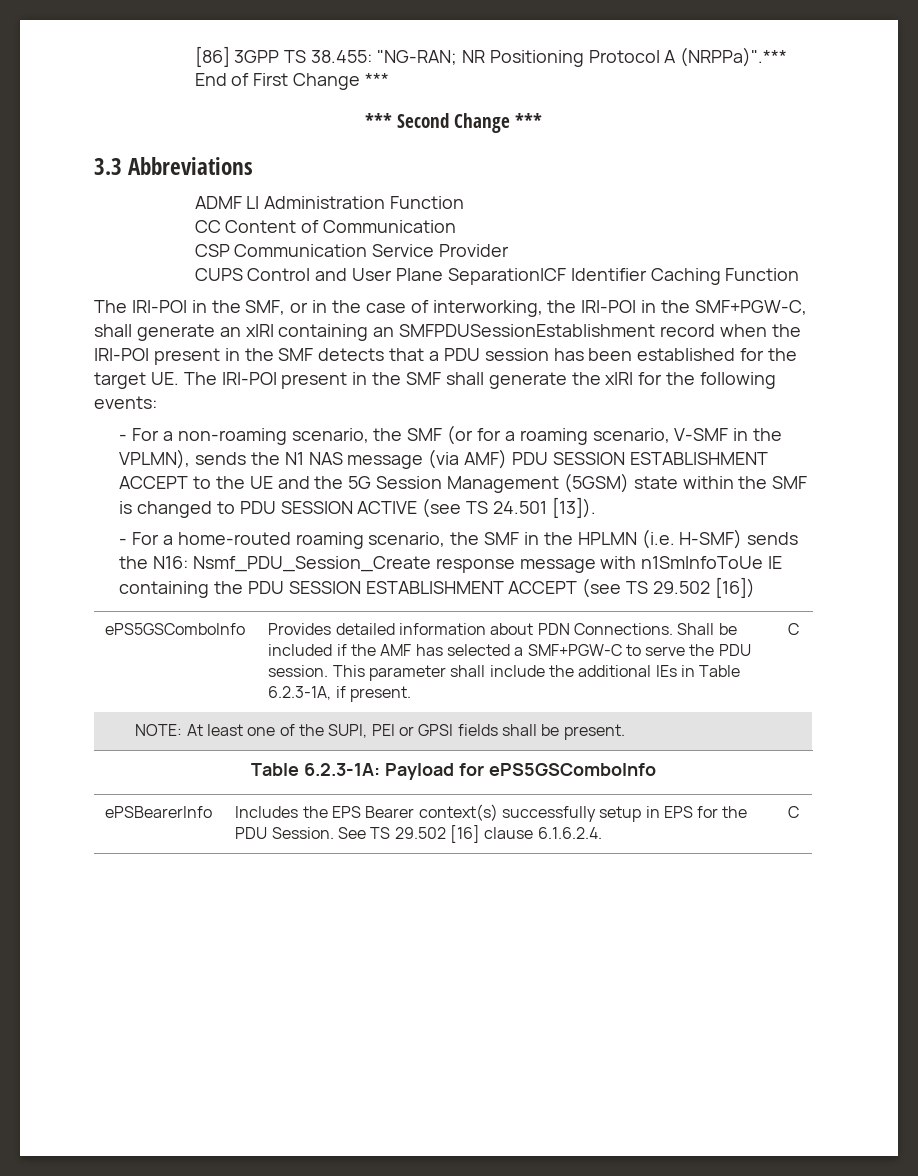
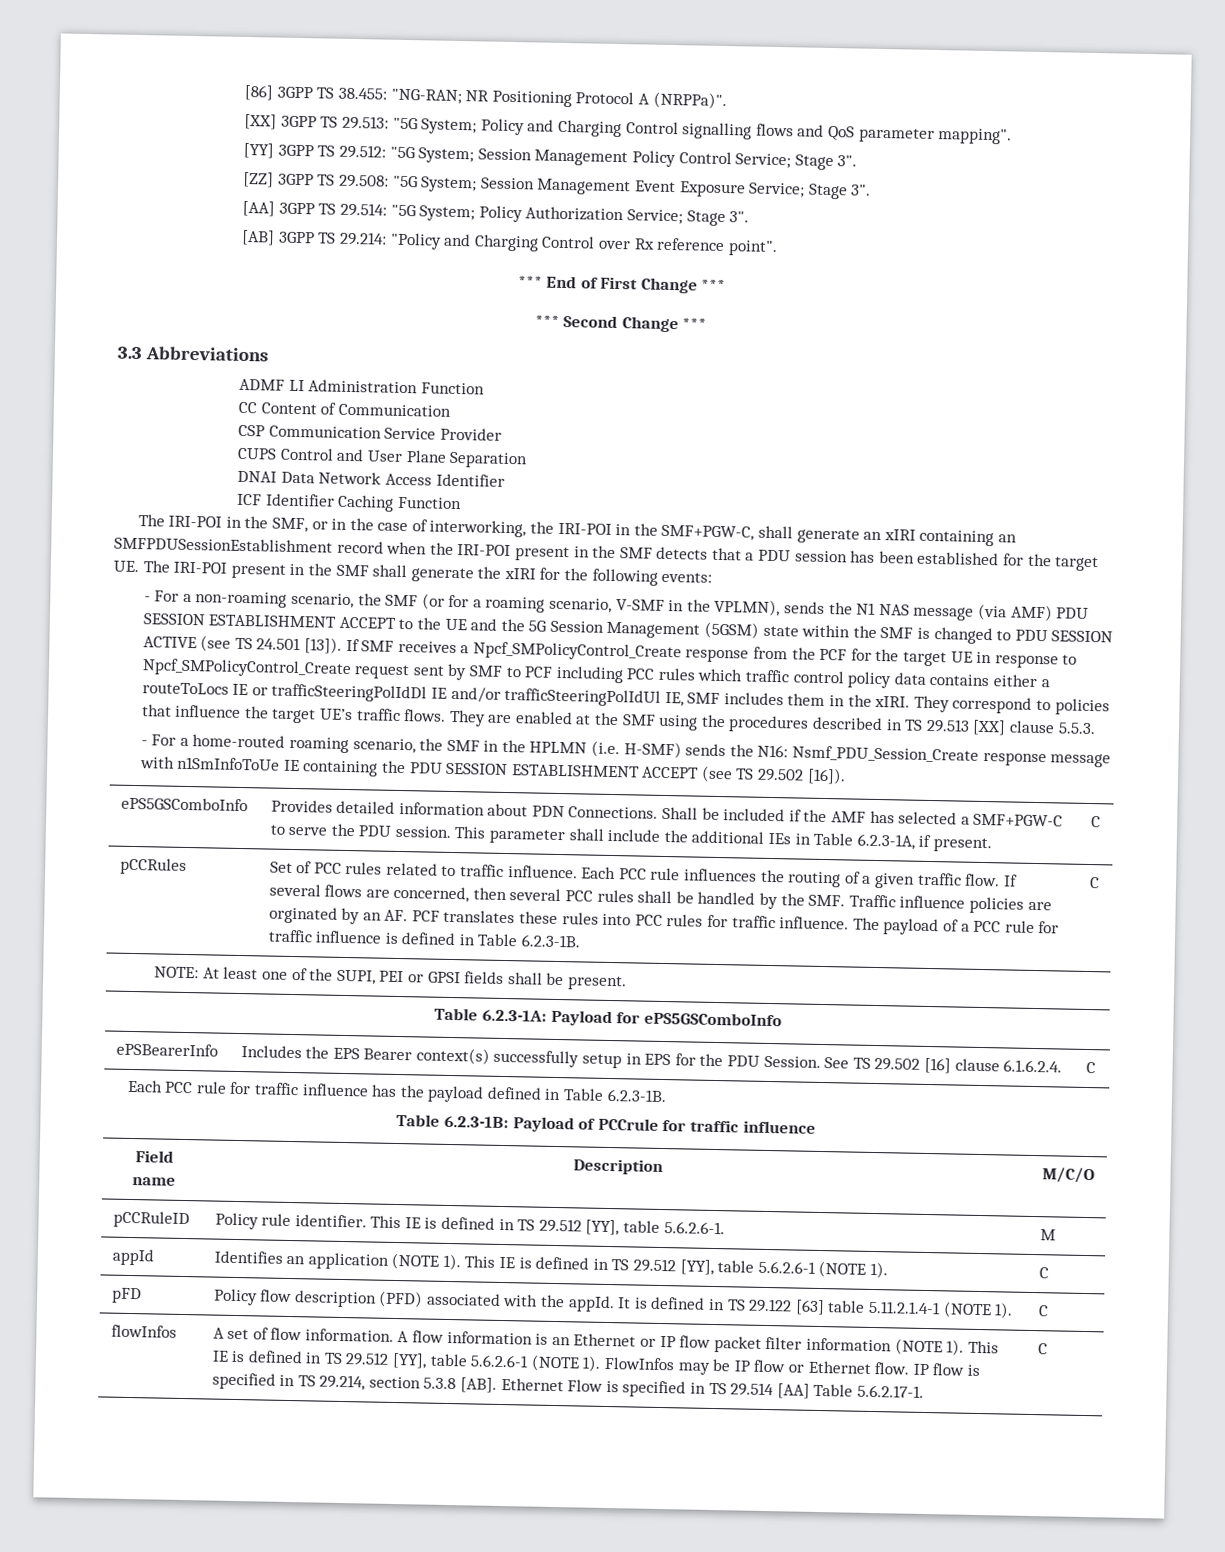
- [86] 3GPP TS 38.455: "NG-RAN; NR Positioning Protocol A (NRPPa)".*** End of First Change ***
+ [86] 3GPP TS 38.455: "NG-RAN; NR Positioning Protocol A (NRPPa)".
+ [XX] 3GPP TS 29.513: "5G System; Policy and Charging Control signalling flows and QoS parameter mapping".
+ [YY] 3GPP TS 29.512: "5G System; Session Management Policy Control Service; Stage 3".
+ [ZZ] 3GPP TS 29.508: "5G System; Session Management Event Exposure Service; Stage 3".
+ [AA] 3GPP TS 29.514: "5G System; Policy Authorization Service; Stage 3".
+ [AB] 3GPP TS 29.214: "Policy and Charging Control over Rx reference point".
+ *** End of First Change ***
- CUPS Control and User Plane SeparationICF Identifier Caching Function
+ CUPS Control and User Plane Separation
+ DNAI Data Network Access Identifier
+ ICF Identifier Caching Function
+ If SMF receives a Npcf_SMPolicyControl_Create response from the PCF for the target UE in response to Npcf_SMPolicyControl_Create request sent by SMF to PCF including PCC rules which traffic control policy data contains either a routeToLocs IE or trafficSteeringPolIdDl IE and/or trafficSteeringPolIdUl IE, SMF includes them in the xIRI. They correspond to policies that influence the target UE’s traffic flows. They are enabled at the SMF using the procedures described in TS 29.513 [XX] clause 5.5.3.
- - For a home-routed roaming scenario, the SMF in the HPLMN (i.e. H-SMF) sends the N16: Nsmf_PDU_Session_Create response message with n1SmInfoToUe IE containing the PDU SESSION ESTABLISHMENT ACCEPT (see TS 29.502 [16])
+ - For a home-routed roaming scenario, the SMF in the HPLMN (i.e. H-SMF) sends the N16: Nsmf_PDU_Session_Create response message with n1SmInfoToUe IE containing the PDU SESSION ESTABLISHMENT ACCEPT (see TS 29.502 [16]).
+ pCCRules | Set of PCC rules related to traffic influence. Each PCC rule influences the routing of a given traffic flow. If several flows are concerned, then several PCC rules shall be handled by the SMF. Traffic influence policies are orginated by an AF. PCF translates these rules into PCC rules for traffic influence. The payload of a PCC rule for traffic influence is defined in Table 6.2.3-1B. | C
+ Each PCC rule for traffic influence has the payload defined in Table 6.2.3-1B.
+ Table 6.2.3-1B: Payload of PCCrule for traffic influence
+ Field name | Description | M/C/O
+ pCCRuleID | Policy rule identifier. This IE is defined in TS 29.512 [YY], table 5.6.2.6-1. | M
+ appId | Identifies an application (NOTE 1). This IE is defined in TS 29.512 [YY], table 5.6.2.6-1 (NOTE 1). | C
+ pFD | Policy flow description (PFD) associated with the appId. It is defined in TS 29.122 [63] table 5.11.2.1.4-1 (NOTE 1). | C
+ flowInfos | A set of flow information. A flow information is an Ethernet or IP flow packet filter information (NOTE 1). This IE is defined in TS 29.512 [YY], table 5.6.2.6-1 (NOTE 1). FlowInfos may be IP flow or Ethernet flow. IP flow is specified in TS 29.214, section 5.3.8 [AB]. Ethernet Flow is specified in TS 29.514 [AA] Table 5.6.2.17-1. | C

